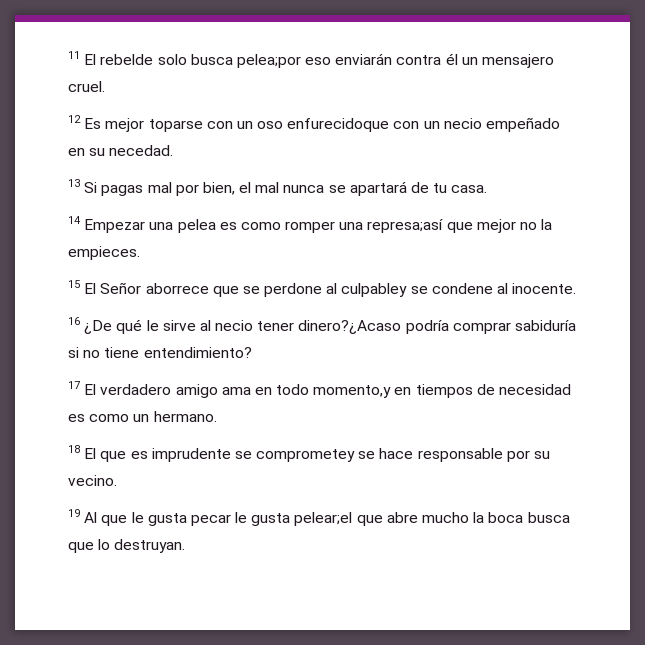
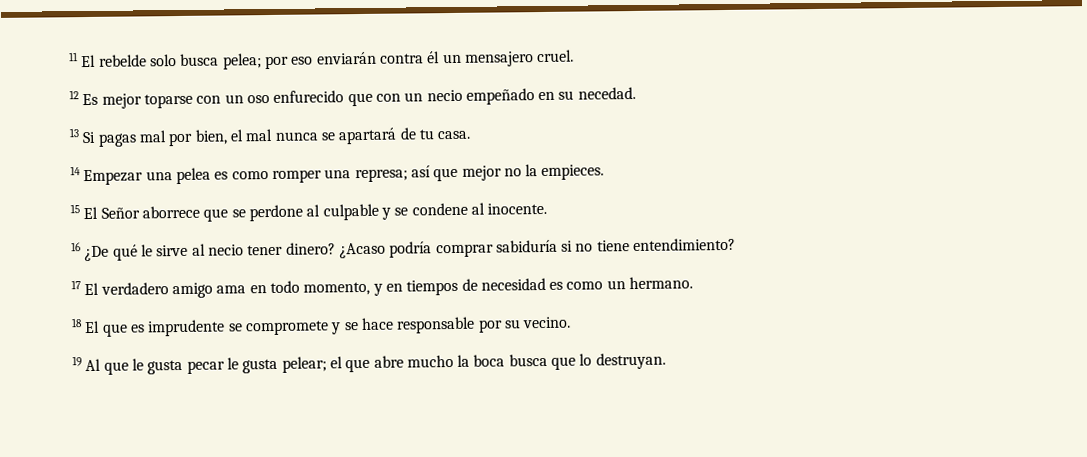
- 11 El rebelde solo busca pelea;por eso enviarán contra él un mensajero cruel.
+ 11 El rebelde solo busca pelea; por eso enviarán contra él un mensajero cruel.
- 12 Es mejor toparse con un oso enfurecidoque con un necio empeñado en su necedad.
+ 12 Es mejor toparse con un oso enfurecido que con un necio empeñado en su necedad.
- 14 Empezar una pelea es como romper una represa;así que mejor no la empieces.
+ 14 Empezar una pelea es como romper una represa; así que mejor no la empieces.
- 15 El Señor aborrece que se perdone al culpabley se condene al inocente.
+ 15 El Señor aborrece que se perdone al culpable y se condene al inocente.
- 16 ¿De qué le sirve al necio tener dinero?¿Acaso podría comprar sabiduría si no tiene entendimiento?
+ 16 ¿De qué le sirve al necio tener dinero? ¿Acaso podría comprar sabiduría si no tiene entendimiento?
- 17 El verdadero amigo ama en todo momento,y en tiempos de necesidad es como un hermano.
+ 17 El verdadero amigo ama en todo momento, y en tiempos de necesidad es como un hermano.
- 18 El que es imprudente se comprometey se hace responsable por su vecino.
+ 18 El que es imprudente se compromete y se hace responsable por su vecino.
- 19 Al que le gusta pecar le gusta pelear;el que abre mucho la boca busca que lo destruyan.
+ 19 Al que le gusta pecar le gusta pelear; el que abre mucho la boca busca que lo destruyan.

